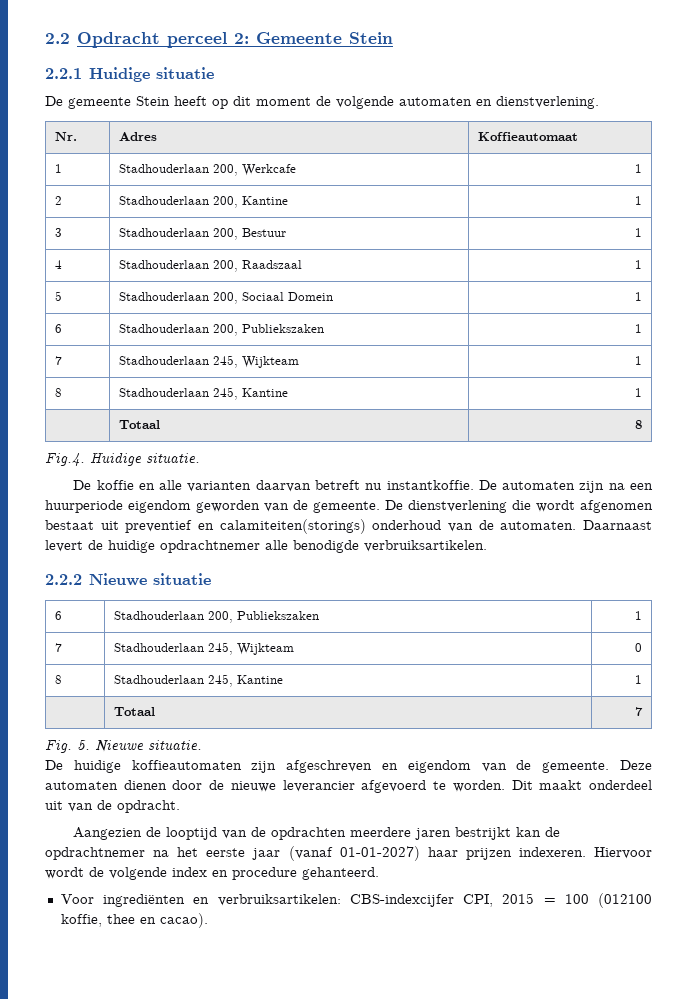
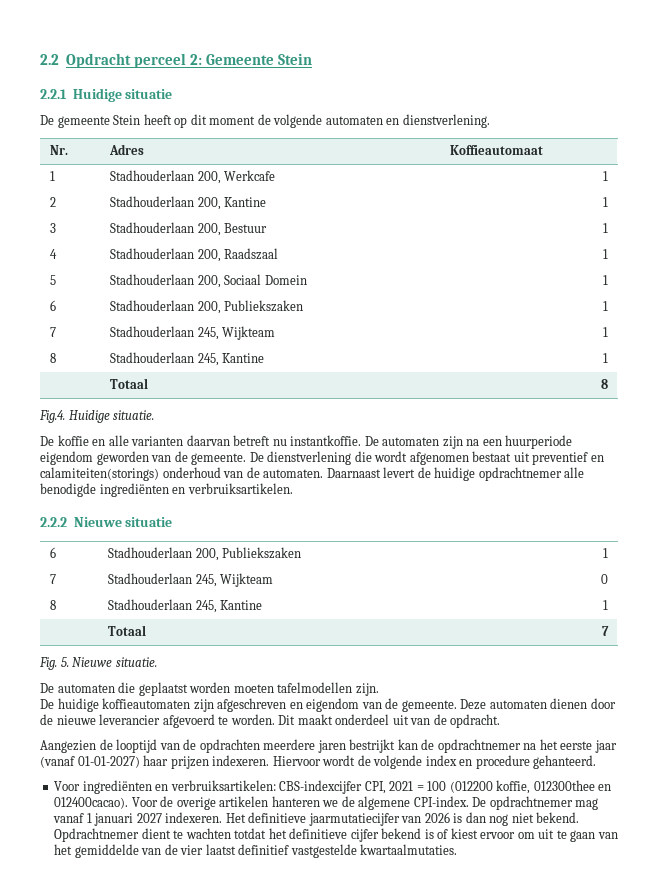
- Daarnaast levert de huidige opdrachtnemer alle benodigde verbruiksartikelen.
+ Daarnaast levert de huidige opdrachtnemer alle benodigde ingrediënten en verbruiksartikelen.
+ De automaten die geplaatst worden moeten tafelmodellen zijn.
- Voor ingrediënten en verbruiksartikelen: CBS-indexcijfer CPI, 2015 = 100 (012100 koffie, thee en cacao).
+ Voor ingrediënten en verbruiksartikelen: CBS-indexcijfer CPI, 2021 = 100 (012200 koffie, 012300thee en 012400cacao). Voor de overige artikelen hanteren we de algemene CPI-index. De opdrachtnemer mag vanaf 1 januari 2027 indexeren. Het definitieve jaarmutatiecijfer van 2026 is dan nog niet bekend. Opdrachtnemer dient te wachten totdat het definitieve cijfer bekend is of kiest ervoor om uit te gaan van het gemiddelde van de vier laatst definitief vastgestelde kwartaalmutaties.

